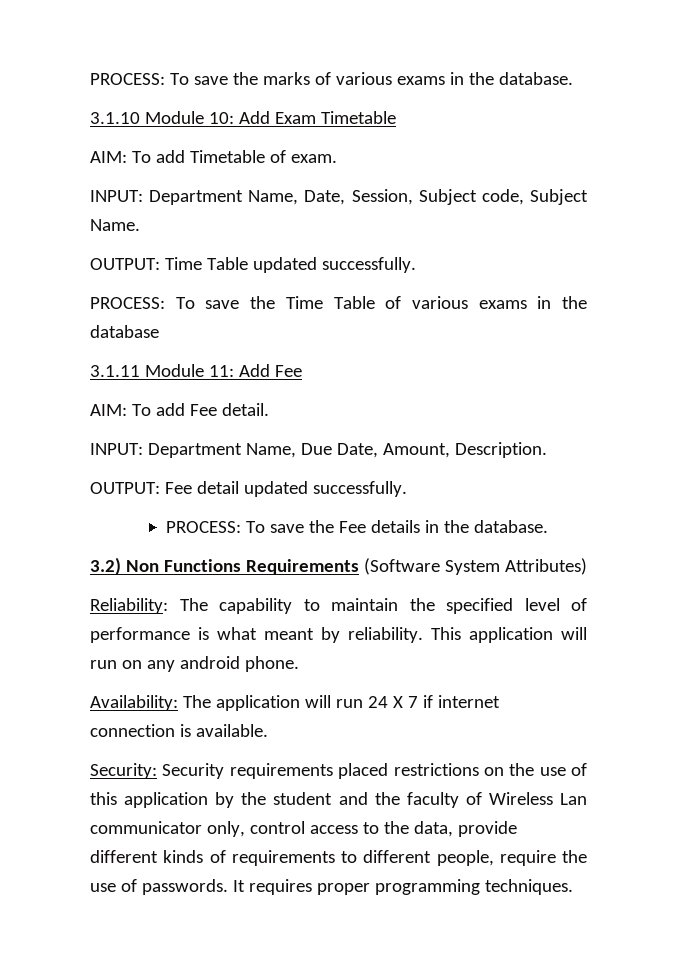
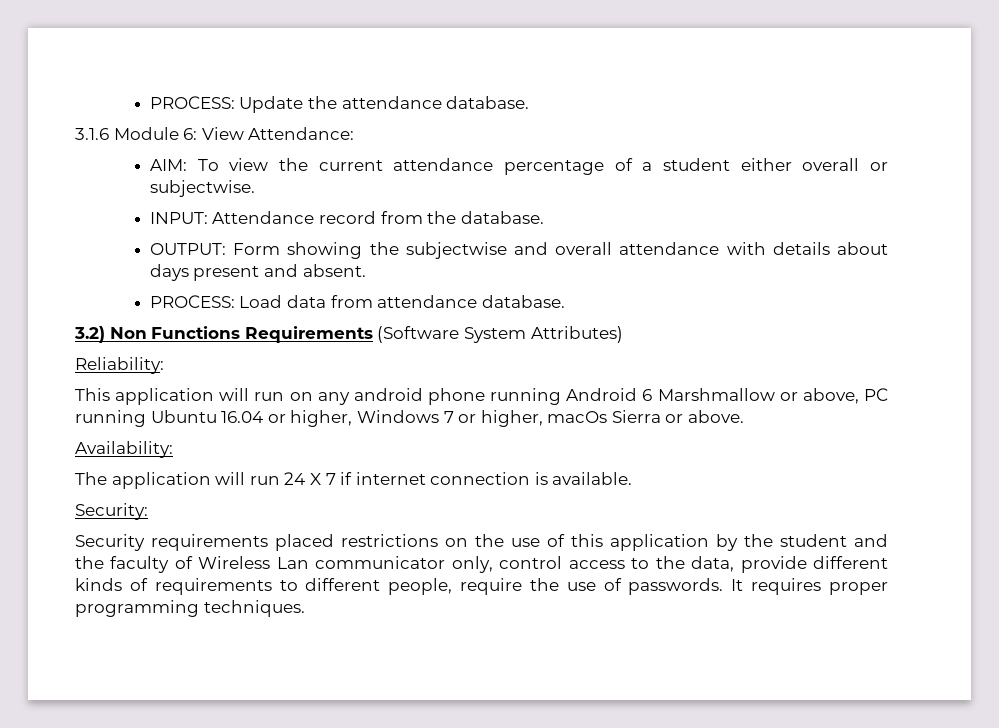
- PROCESS: To save the marks of various exams in the database.
- 3.1.10 Module 10: Add Exam Timetable
- AIM: To add Timetable of exam.
- INPUT: Department Name, Date, Session, Subject code, Subject Name.
- OUTPUT: Time Table updated successfully.
- PROCESS: To save the Time Table of various exams in the database
- 3.1.11 Module 11: Add Fee
- AIM: To add Fee detail.
- INPUT: Department Name, Due Date, Amount, Description.
- OUTPUT: Fee detail updated successfully.
- PROCESS: To save the Fee details in the database.
+ PROCESS: Update the attendance database.
+ 3.1.6 Module 6: View Attendance:
+ AIM: To view the current attendance percentage of a student either overall or subjectwise.
+ INPUT: Attendance record from the database.
+ OUTPUT: Form showing the subjectwise and overall attendance with details about days present and absent.
+ PROCESS: Load data from attendance database.
- Reliability: The capability to maintain the specified level of performance is what meant by reliability. This application will run on any android phone.
+ Reliability:
+ This application will run on any android phone running Android 6 Marshmallow or above, PC running Ubuntu 16.04 or higher, Windows 7 or higher, macOs Sierra or above.
- Availability: The application will run 24 X 7 if internet connection is available.
+ Availability:
+ The application will run 24 X 7 if internet connection is available.
- Security: Security requirements placed restrictions on the use of this application by the student and the faculty of Wireless Lan communicator only, control access to the data, provide different kinds of requirements to different people, require the use of passwords.
+ Security:
+ Security requirements placed restrictions on the use of this application by the student and the faculty of Wireless Lan communicator only, control access to the data, provide different kinds of requirements to different people, require the use of passwords.

